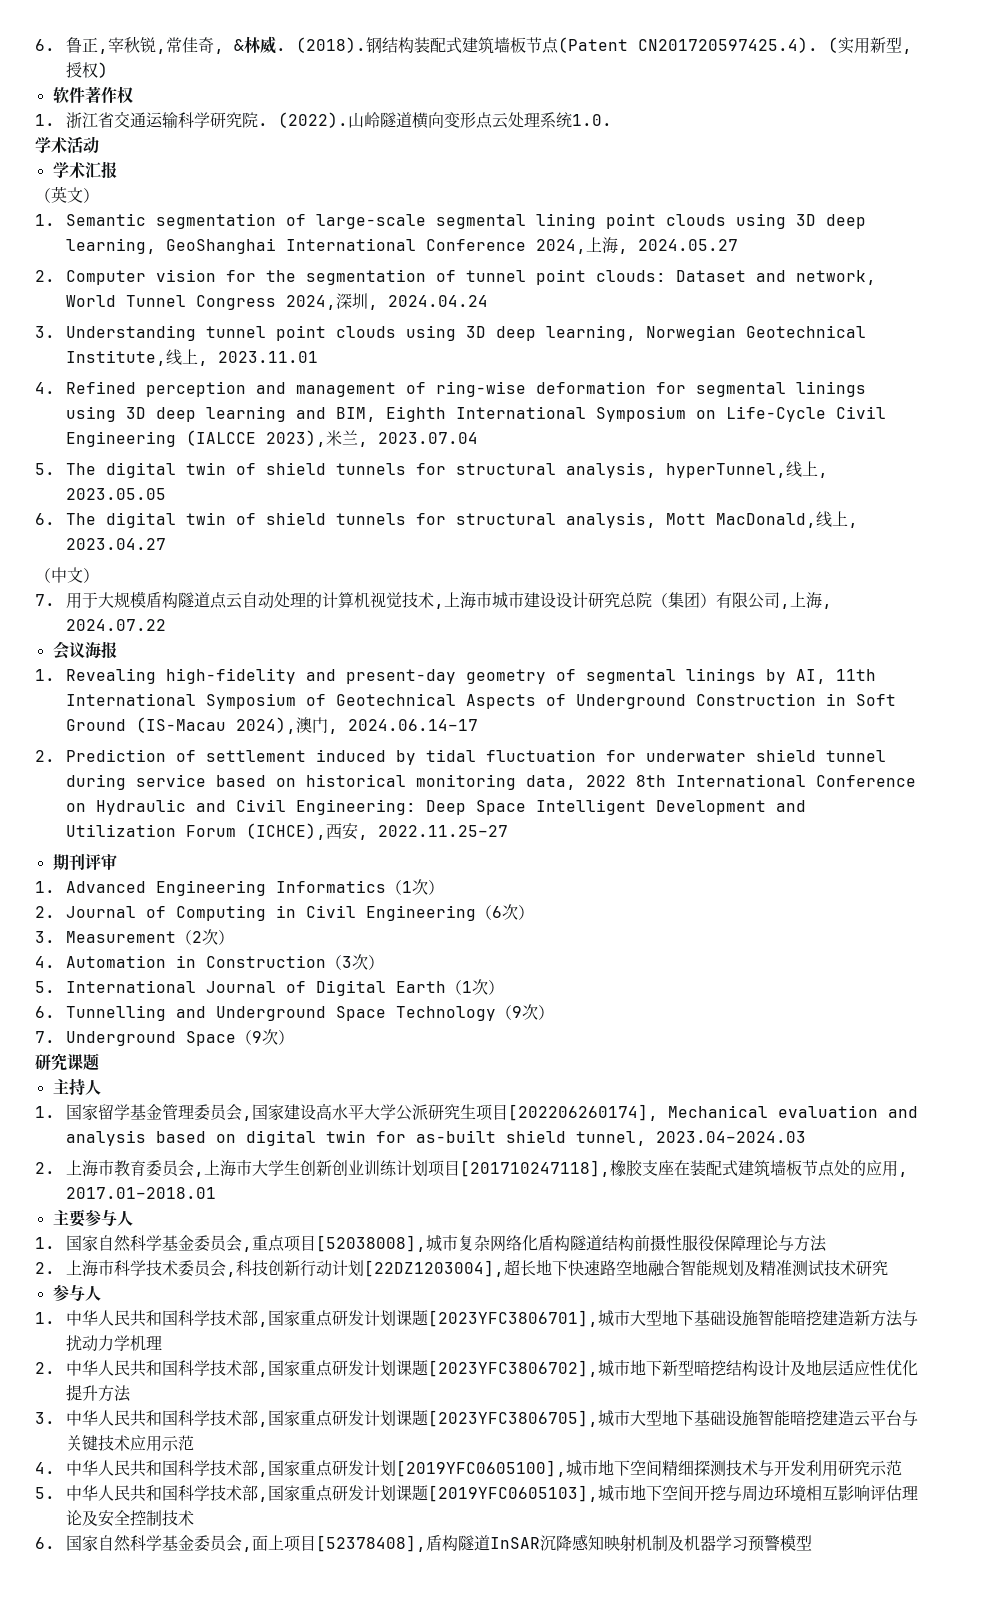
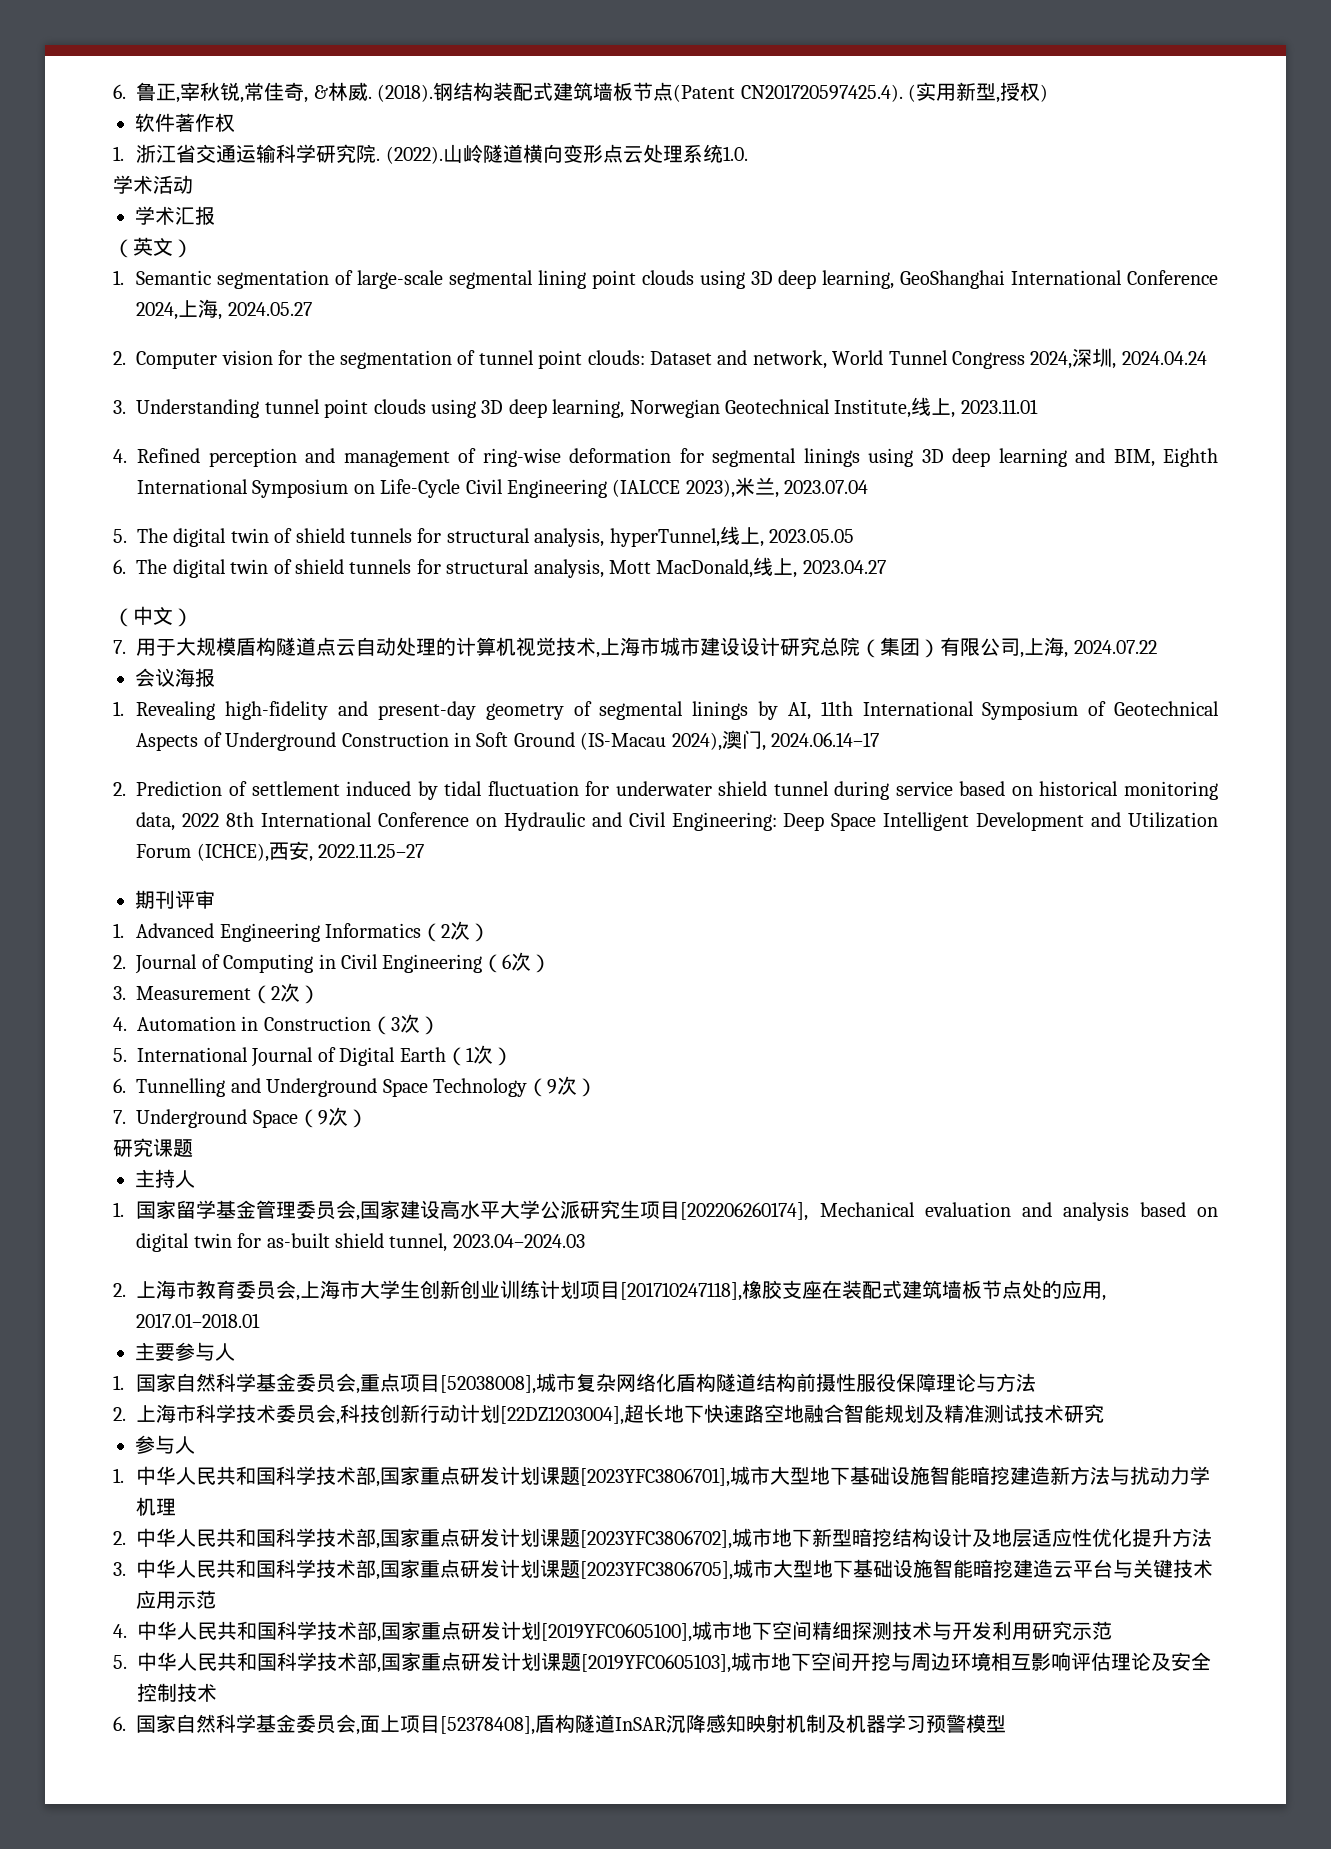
- 1. Advanced Engineering Informatics（1次）
+ 1. Advanced Engineering Informatics（2次）

